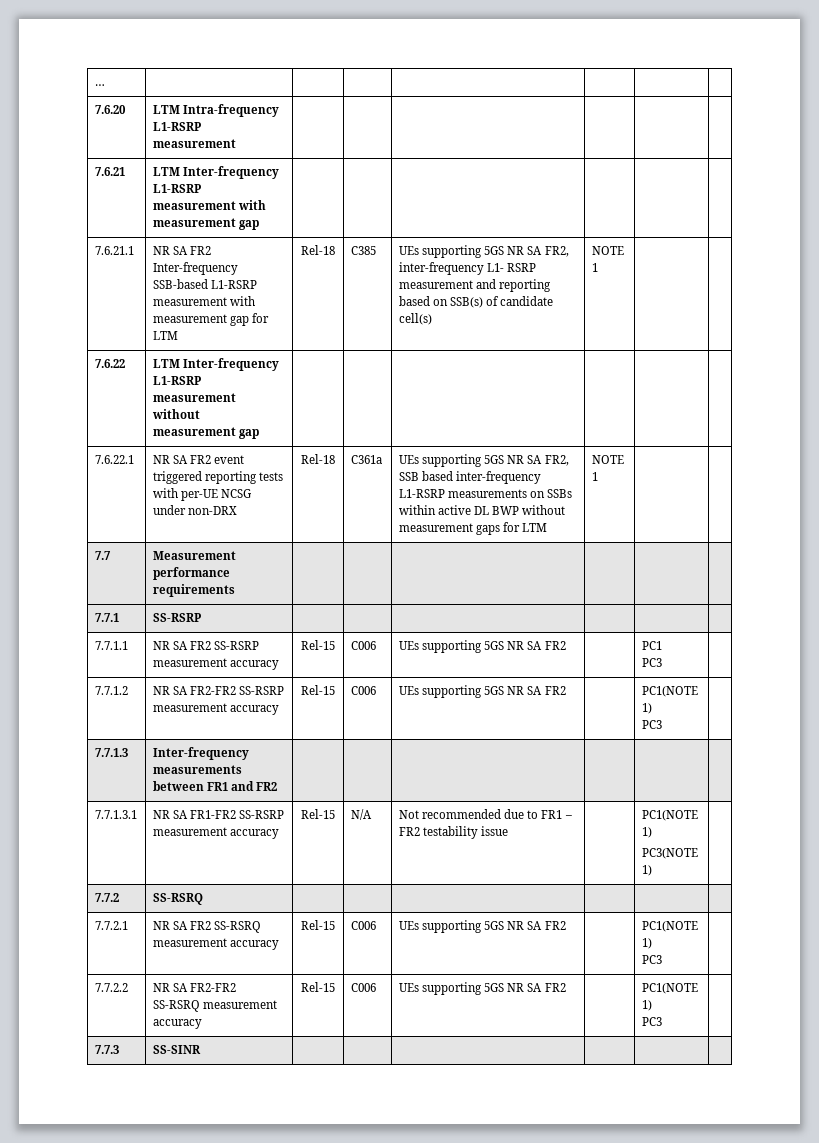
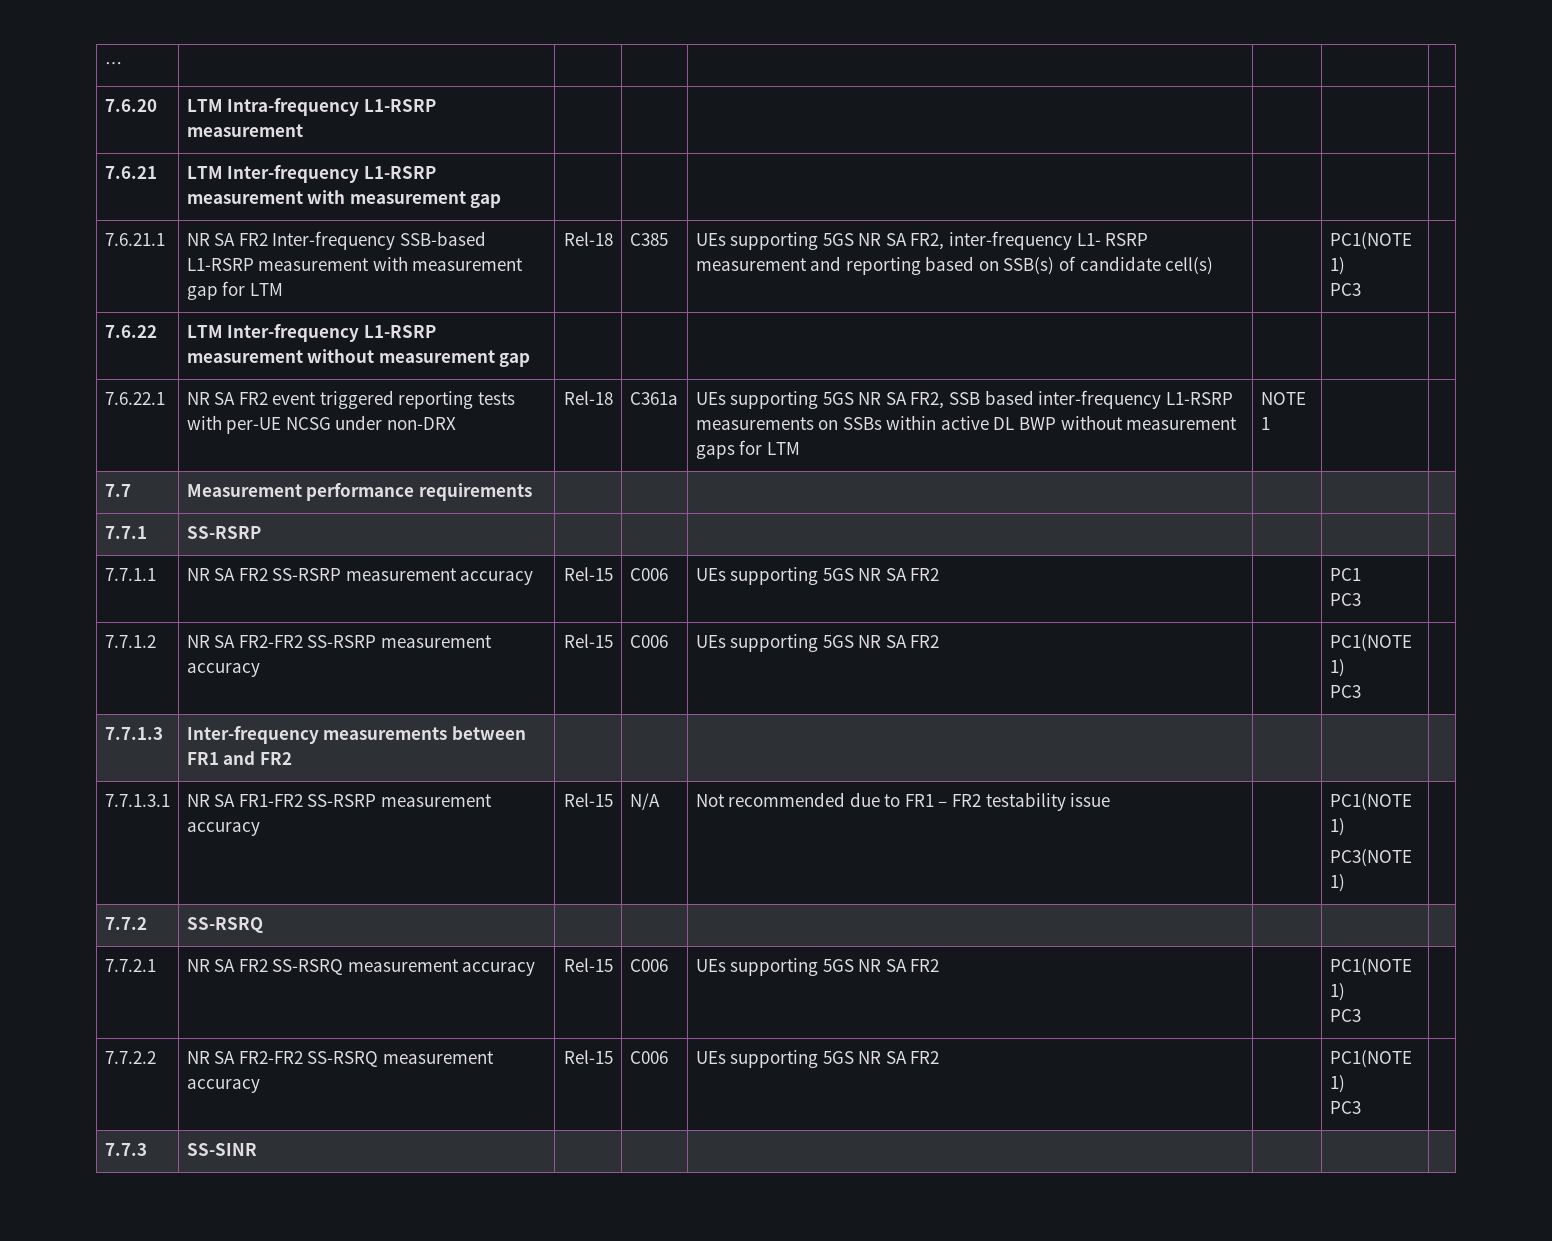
- 7.6.21.1 | NR SA FR2 Inter-frequency SSB-based L1-RSRP measurement with measurement gap for LTM | Rel-18 | C385 | UEs supporting 5GS NR SA FR2, inter-frequency L1- RSRP measurement and reporting based on SSB(s) of candidate cell(s) | NOTE 1 | |
+ 7.6.21.1 | NR SA FR2 Inter-frequency SSB-based L1-RSRP measurement with measurement gap for LTM | Rel-18 | C385 | UEs supporting 5GS NR SA FR2, inter-frequency L1- RSRP measurement and reporting based on SSB(s) of candidate cell(s) | | PC1(NOTE 1)
+ PC3 |

